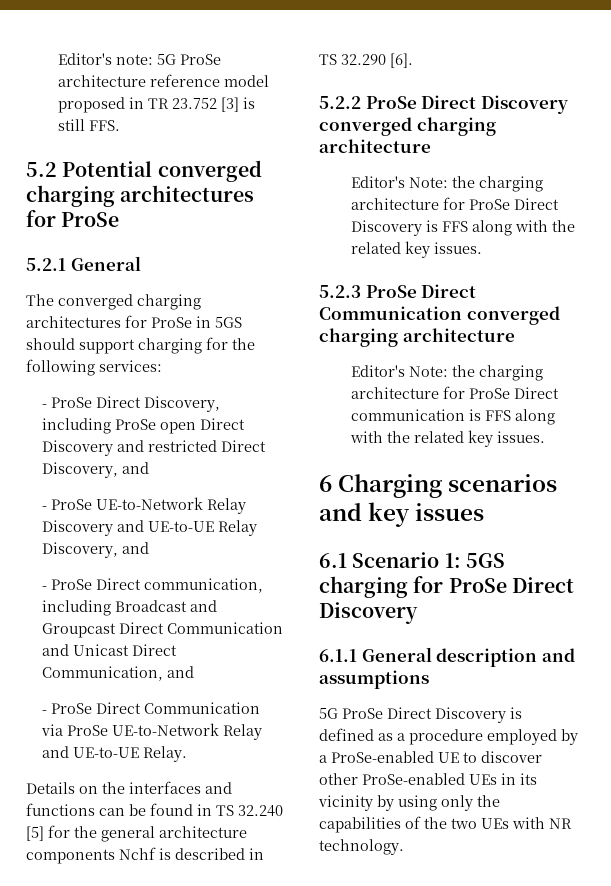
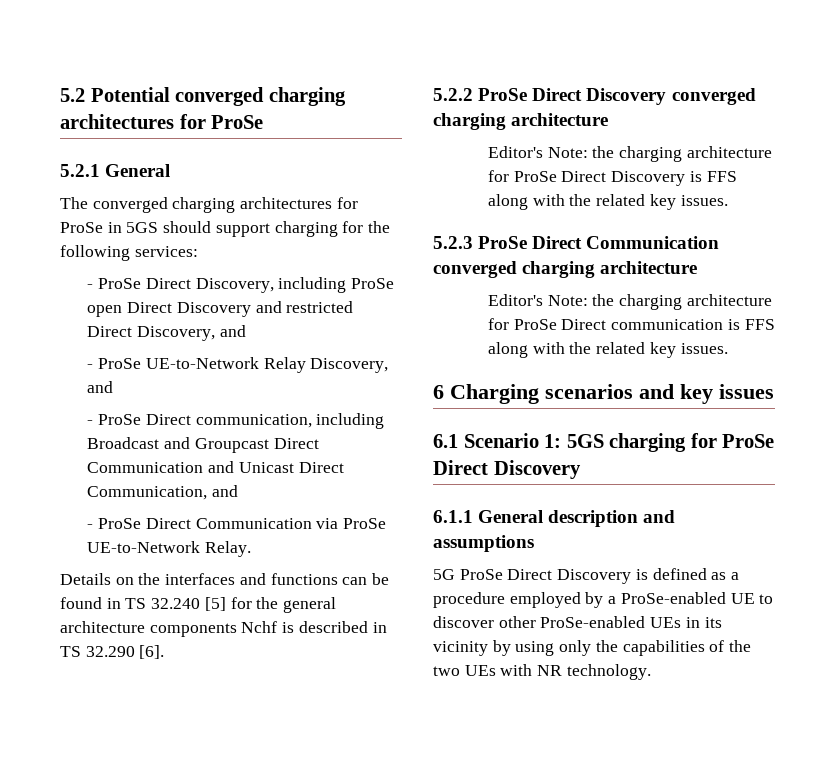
- Editor's note: 5G ProSe architecture reference model proposed in TR 23.752 [3] is still FFS.
- - ProSe UE-to-Network Relay Discovery and UE-to-UE Relay Discovery, and
+ - ProSe UE-to-Network Relay Discovery, and
- - ProSe Direct Communication via ProSe UE-to-Network Relay and UE-to-UE Relay.
+ - ProSe Direct Communication via ProSe UE-to-Network Relay.

